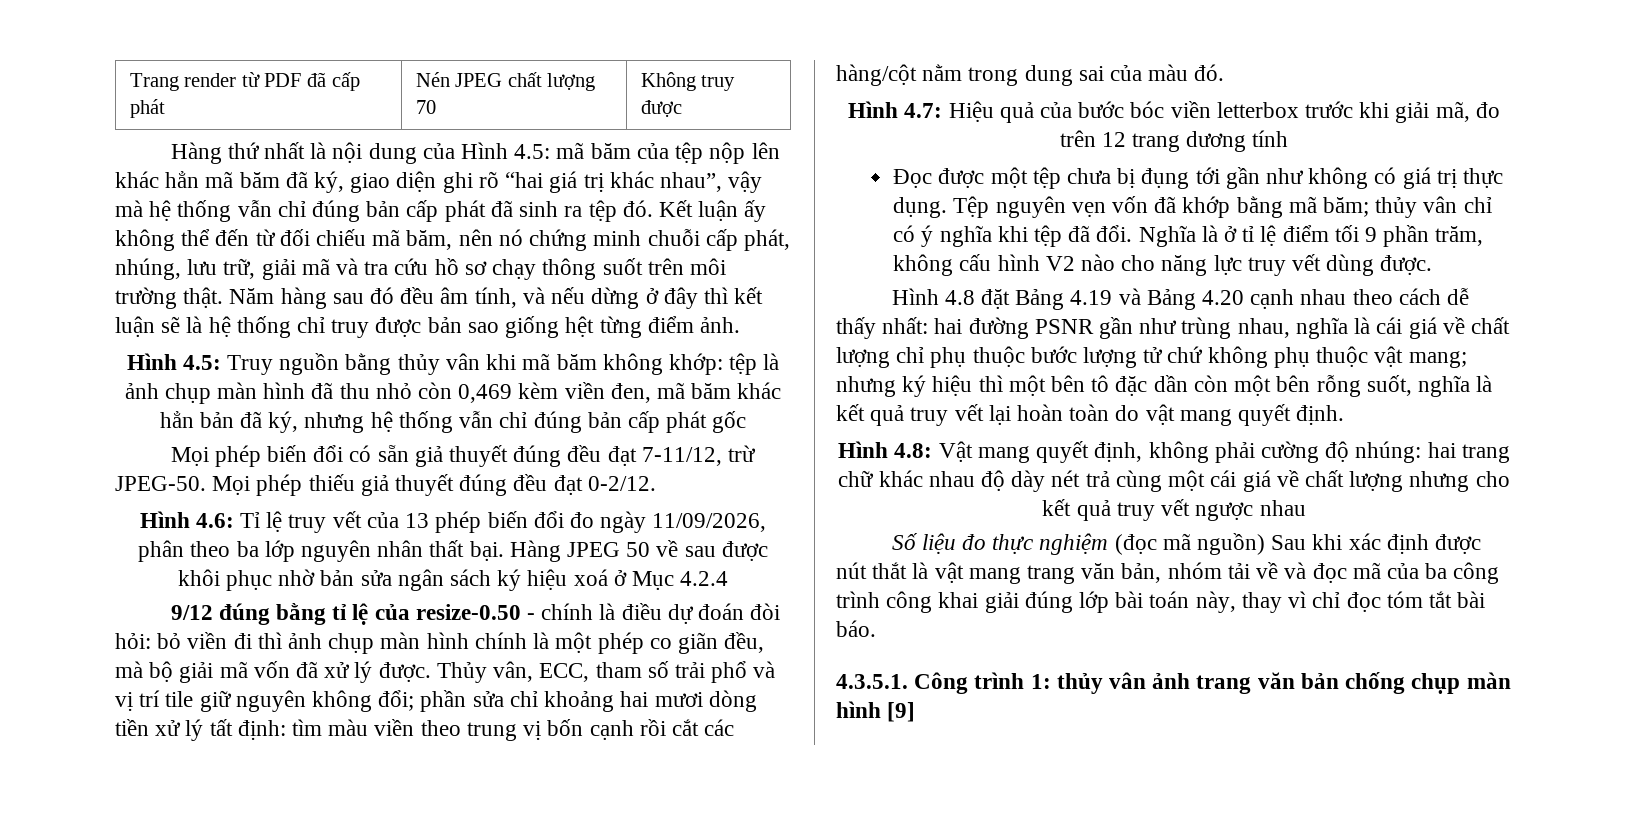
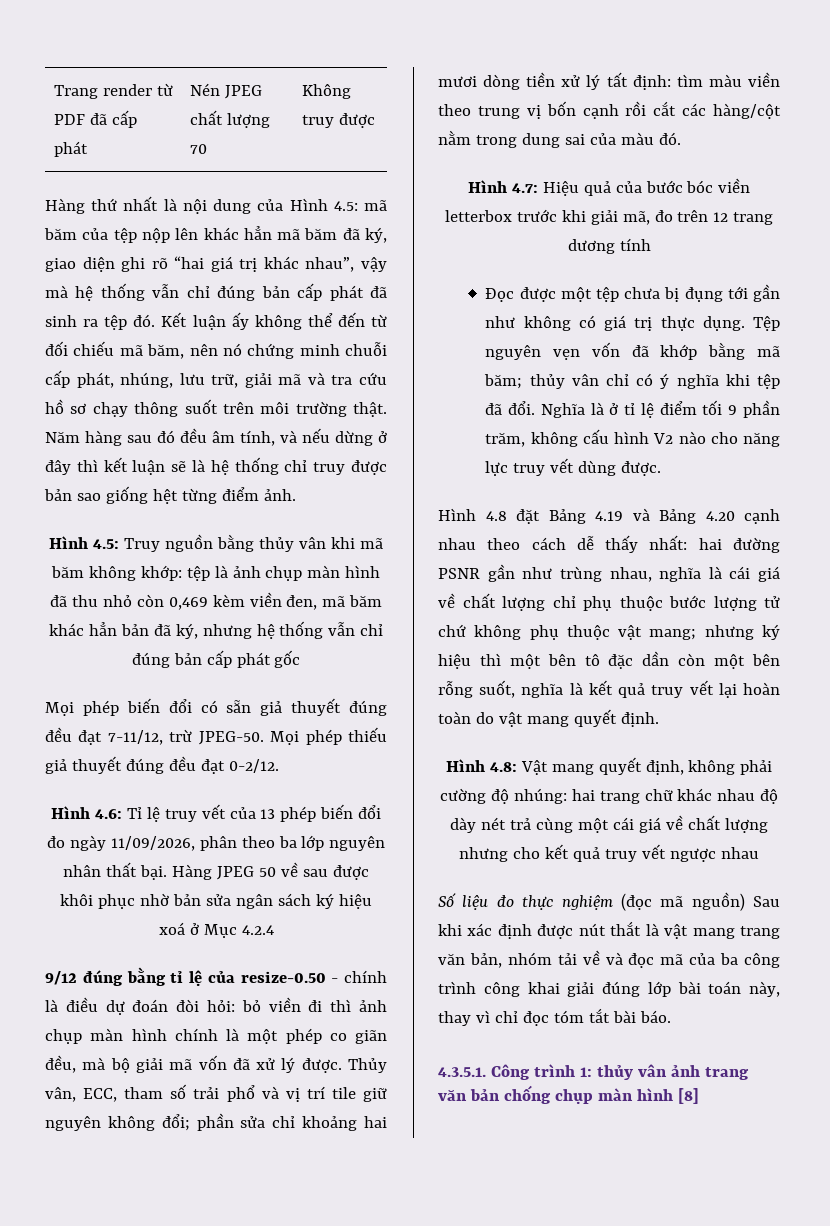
- 4.3.5.1. Công trình 1: thủy vân ảnh trang văn bản chống chụp màn hình [9]
+ 4.3.5.1. Công trình 1: thủy vân ảnh trang văn bản chống chụp màn hình [8]

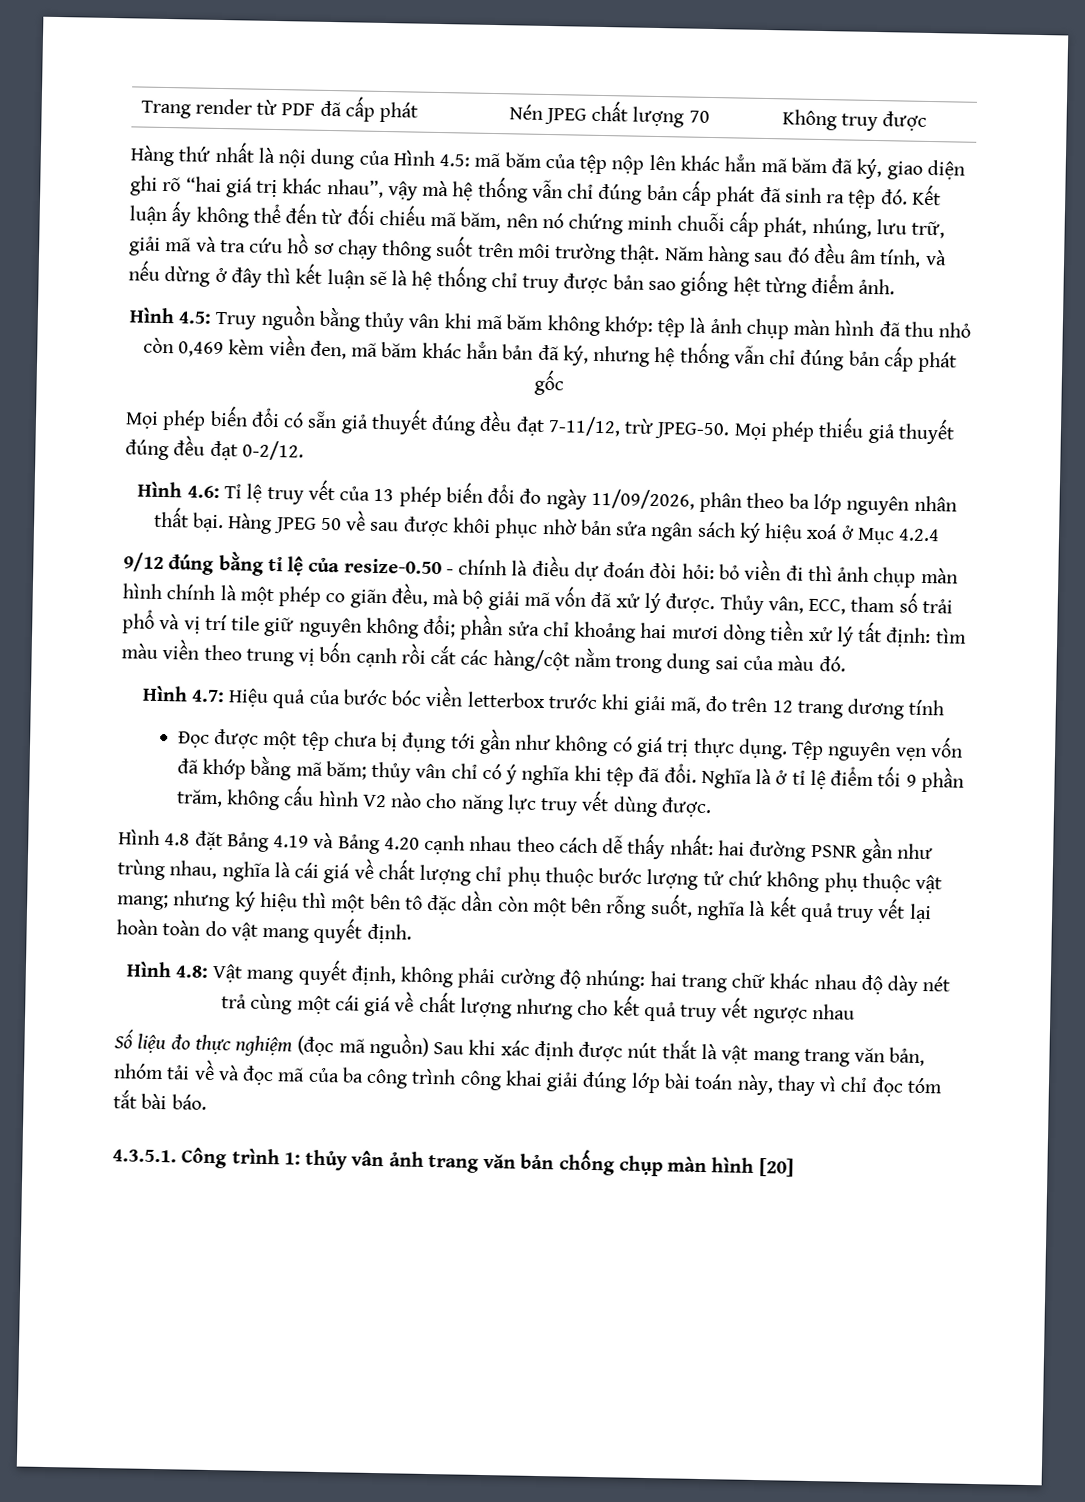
- 4.3.5.1. Công trình 1: thủy vân ảnh trang văn bản chống chụp màn hình [8]
+ 4.3.5.1. Công trình 1: thủy vân ảnh trang văn bản chống chụp màn hình [20]

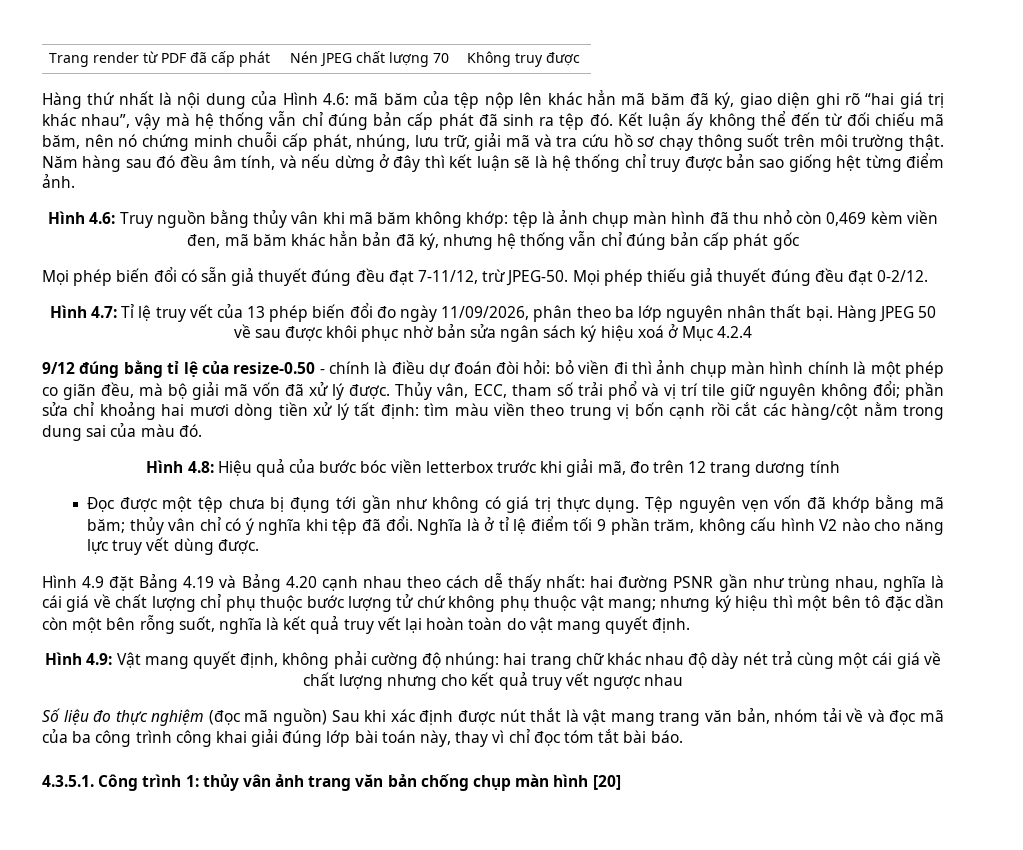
- Hàng thứ nhất là nội dung của Hình 4.5: mã băm của tệp nộp lên khác hẳn mã băm đã ký, giao diện ghi rõ “hai giá trị khác nhau”, vậy mà hệ thống vẫn chỉ đúng bản cấp phát đã sinh ra tệp đó.
+ Hàng thứ nhất là nội dung của Hình 4.6: mã băm của tệp nộp lên khác hẳn mã băm đã ký, giao diện ghi rõ “hai giá trị khác nhau”, vậy mà hệ thống vẫn chỉ đúng bản cấp phát đã sinh ra tệp đó.
- Hình 4.5: Truy nguồn bằng thủy vân khi mã băm không khớp: tệp là ảnh chụp màn hình đã thu nhỏ còn 0,469 kèm viền đen, mã băm khác hẳn bản đã ký, nhưng hệ thống vẫn chỉ đúng bản cấp phát gốc
+ Hình 4.6: Truy nguồn bằng thủy vân khi mã băm không khớp: tệp là ảnh chụp màn hình đã thu nhỏ còn 0,469 kèm viền đen, mã băm khác hẳn bản đã ký, nhưng hệ thống vẫn chỉ đúng bản cấp phát gốc
- Hình 4.6: Tỉ lệ truy vết của 13 phép biến đổi đo ngày 11/09/2026, phân theo ba lớp nguyên nhân thất bại.
+ Hình 4.7: Tỉ lệ truy vết của 13 phép biến đổi đo ngày 11/09/2026, phân theo ba lớp nguyên nhân thất bại.
- Hình 4.7: Hiệu quả của bước bóc viền letterbox trước khi giải mã, đo trên 12 trang dương tính
+ Hình 4.8: Hiệu quả của bước bóc viền letterbox trước khi giải mã, đo trên 12 trang dương tính
- Hình 4.8 đặt Bảng 4.19 và Bảng 4.20 cạnh nhau theo cách dễ thấy nhất:
+ Hình 4.9 đặt Bảng 4.19 và Bảng 4.20 cạnh nhau theo cách dễ thấy nhất:
- Hình 4.8: Vật mang quyết định, không phải cường độ nhúng: hai trang chữ khác nhau độ dày nét trả cùng một cái giá về chất lượng nhưng cho kết quả truy vết ngược nhau
+ Hình 4.9: Vật mang quyết định, không phải cường độ nhúng: hai trang chữ khác nhau độ dày nét trả cùng một cái giá về chất lượng nhưng cho kết quả truy vết ngược nhau

